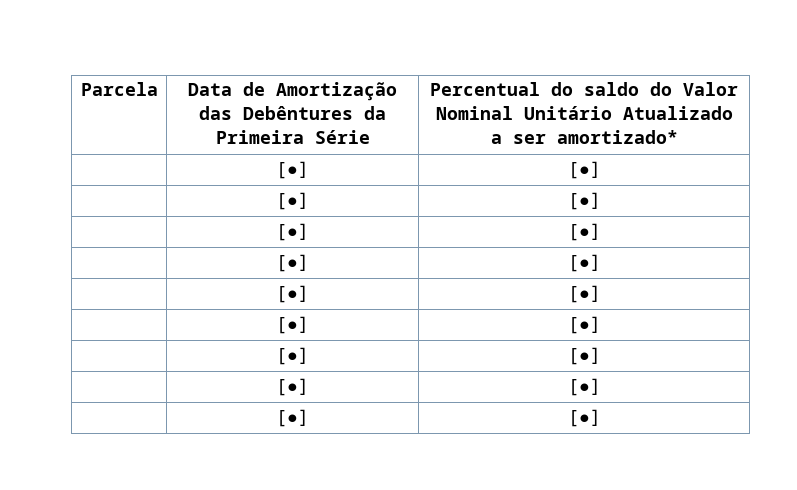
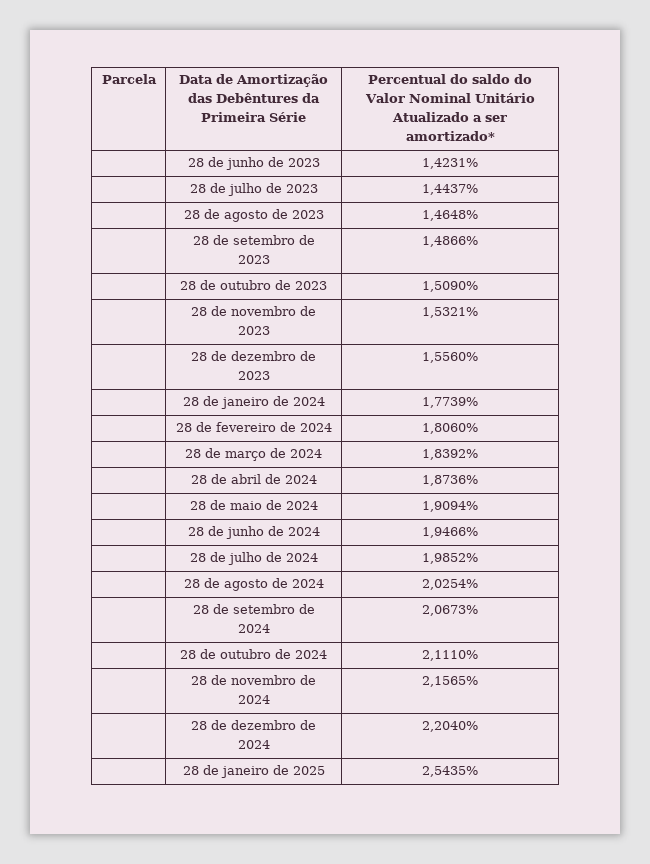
  Parcela | Data de Amortização das Debêntures da Primeira Série | Percentual do saldo do Valor Nominal Unitário Atualizado a ser amortizado*
- | [●] | [●]
- | [●] | [●]
- | [●] | [●]
- | [●] | [●]
- | [●] | [●]
- | [●] | [●]
- | [●] | [●]
- | [●] | [●]
- | [●] | [●]
+ | 28 de junho de 2023 | 1,4231%
+ | 28 de julho de 2023 | 1,4437%
+ | 28 de agosto de 2023 | 1,4648%
+ | 28 de setembro de 2023 | 1,4866%
+ | 28 de outubro de 2023 | 1,5090%
+ | 28 de novembro de 2023 | 1,5321%
+ | 28 de dezembro de 2023 | 1,5560%
+ | 28 de janeiro de 2024 | 1,7739%
+ | 28 de fevereiro de 2024 | 1,8060%
+ | 28 de março de 2024 | 1,8392%
+ | 28 de abril de 2024 | 1,8736%
+ | 28 de maio de 2024 | 1,9094%
+ | 28 de junho de 2024 | 1,9466%
+ | 28 de julho de 2024 | 1,9852%
+ | 28 de agosto de 2024 | 2,0254%
+ | 28 de setembro de 2024 | 2,0673%
+ | 28 de outubro de 2024 | 2,1110%
+ | 28 de novembro de 2024 | 2,1565%
+ | 28 de dezembro de 2024 | 2,2040%
+ | 28 de janeiro de 2025 | 2,5435%

